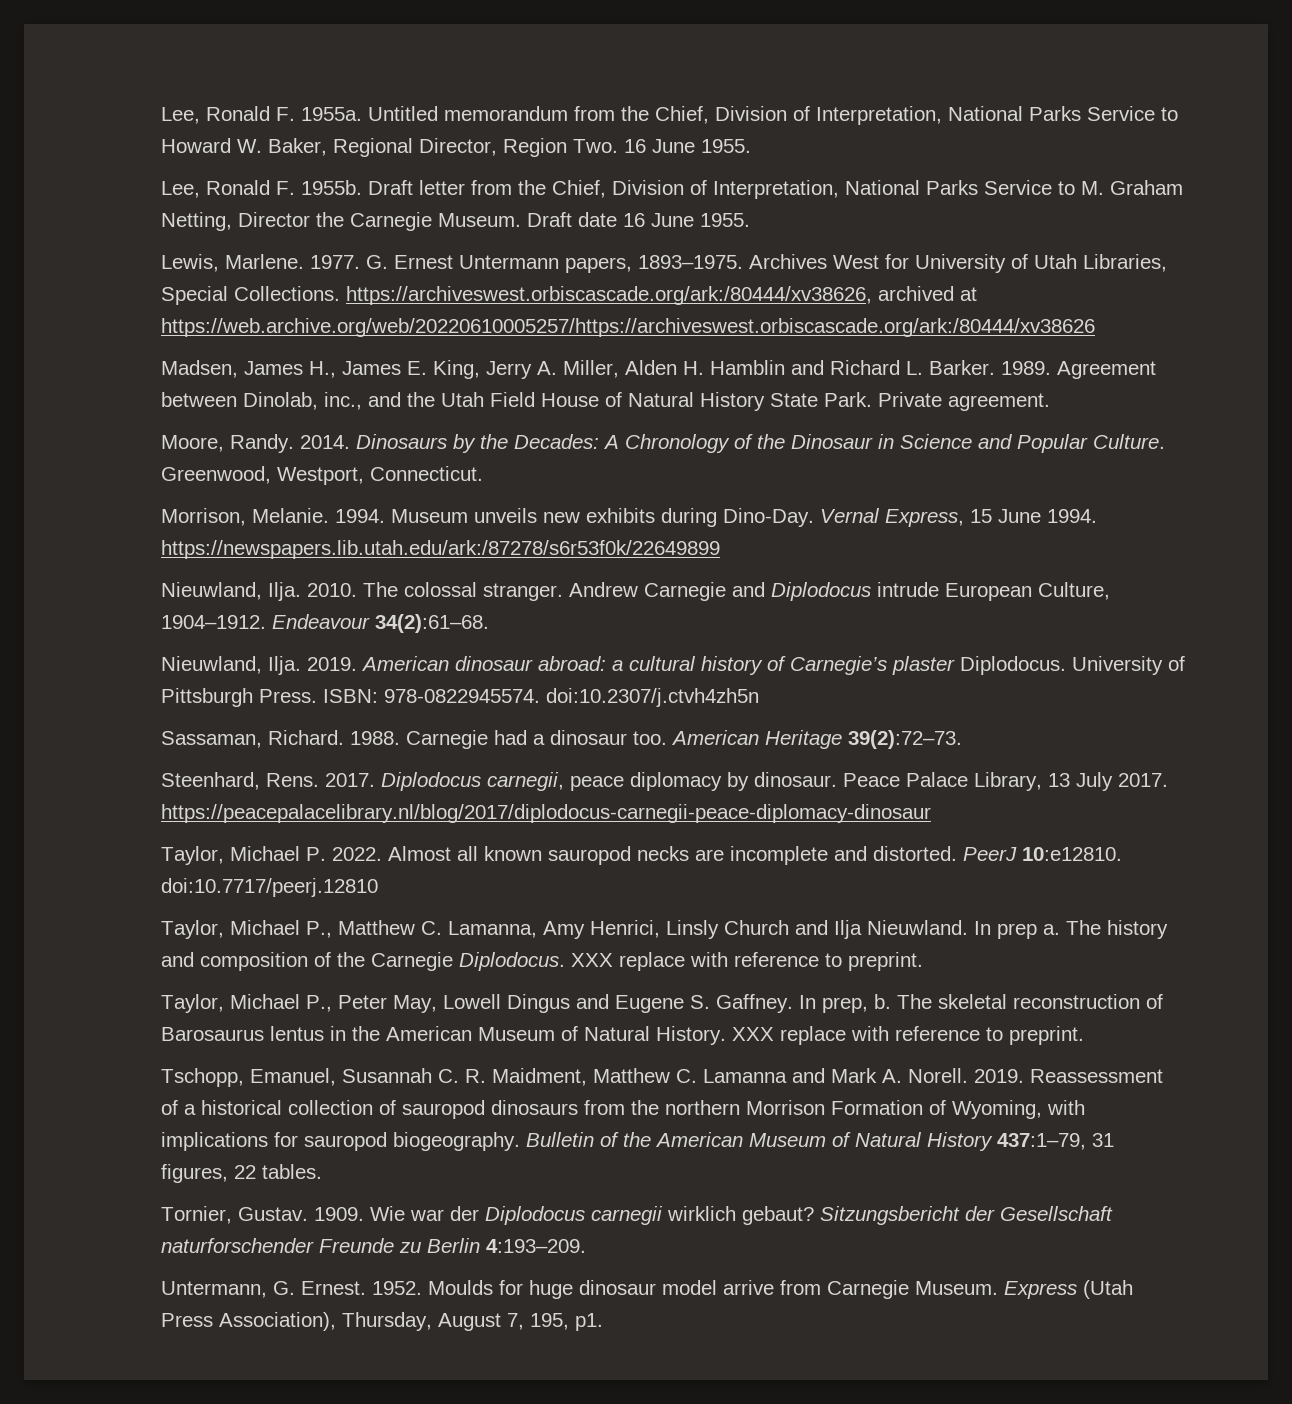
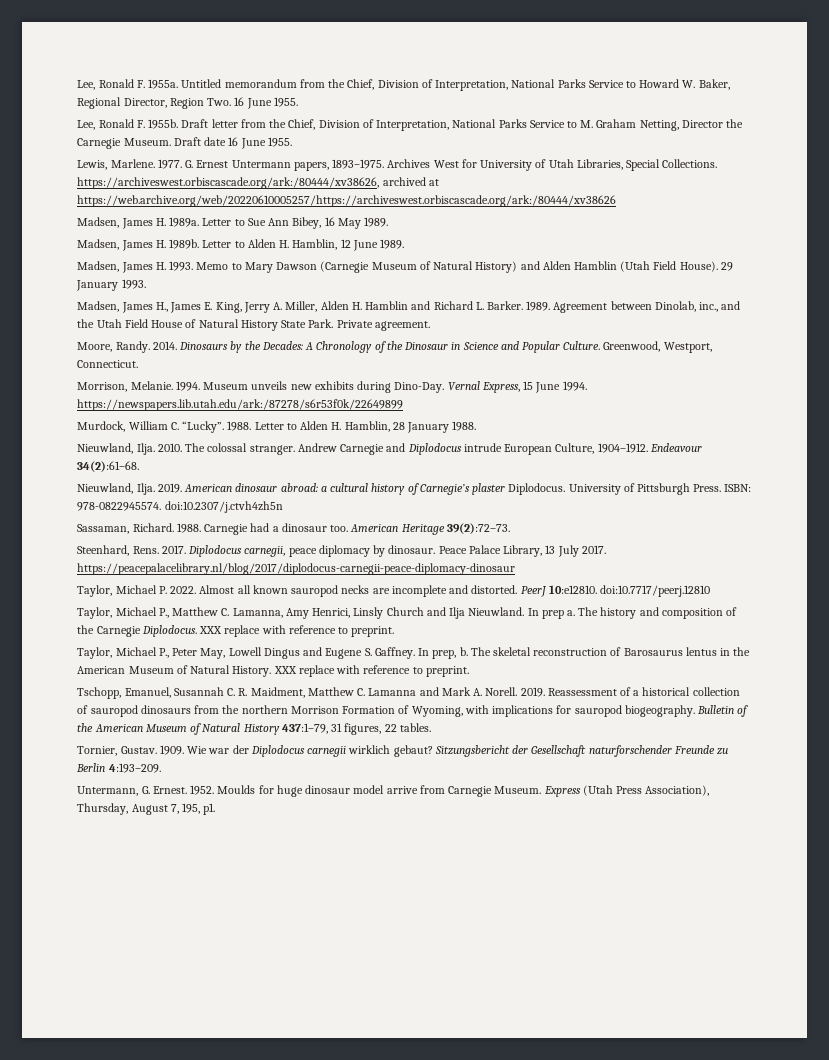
+ Madsen, James H. 1989a. Letter to Sue Ann Bibey, 16 May 1989.
+ Madsen, James H. 1989b. Letter to Alden H. Hamblin, 12 June 1989.
+ Madsen, James H. 1993. Memo to Mary Dawson (Carnegie Museum of Natural History) and Alden Hamblin (Utah Field House). 29 January 1993.
+ Murdock, William C. “Lucky”. 1988. Letter to Alden H. Hamblin, 28 January 1988.

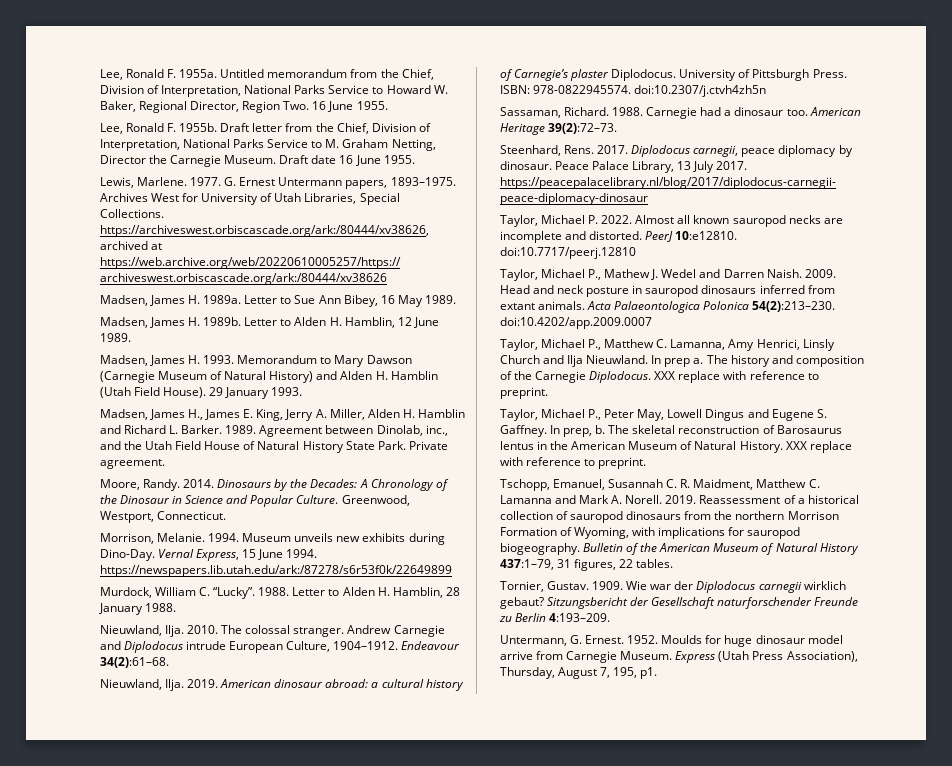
- Memo to Mary Dawson (Carnegie Museum of Natural History) and Alden Hamblin (Utah Field House).
+ Memorandum to Mary Dawson (Carnegie Museum of Natural History) and Alden H. Hamblin (Utah Field House).
+ Taylor, Michael P., Mathew J. Wedel and Darren Naish. 2009. Head and neck posture in sauropod dinosaurs inferred from extant animals. Acta Palaeontologica Polonica 54(2):213–230. doi:10.4202/app.2009.0007

